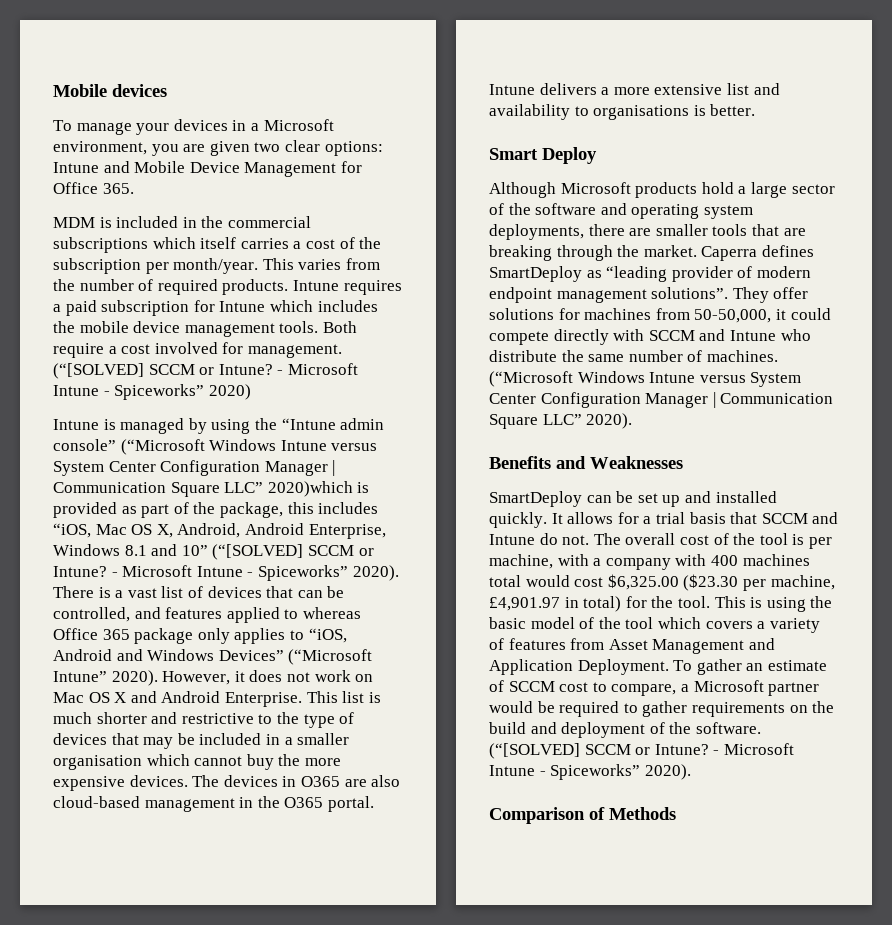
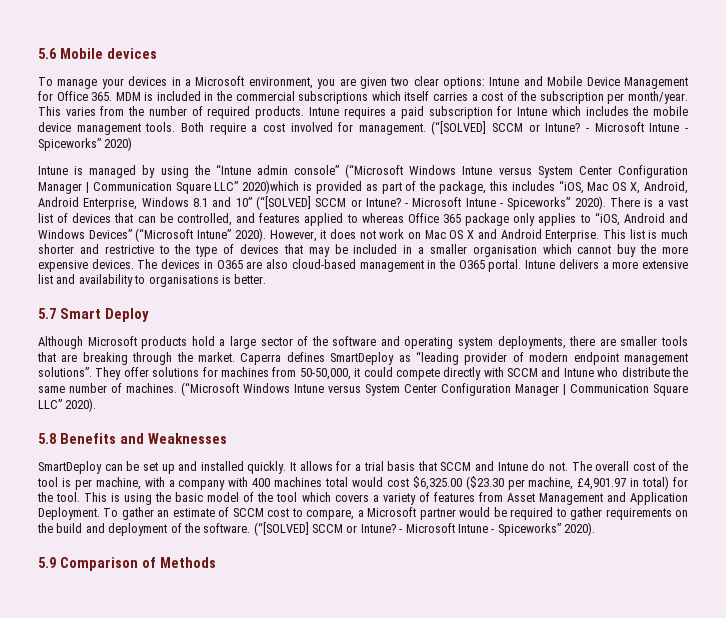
- Mobile devices
+ 5.6 Mobile devices
- To manage your devices in a Microsoft environment, you are given two clear options: Intune and Mobile Device Management for Office 365.
- MDM is included in the commercial subscriptions which itself carries a cost of the subscription per month/year.
+ To manage your devices in a Microsoft environment, you are given two clear options: Intune and Mobile Device Management for Office 365. MDM is included in the commercial subscriptions which itself carries a cost of the subscription per month/year.
- Smart Deploy
+ 5.7 Smart Deploy
- Benefits and Weaknesses
+ 5.8 Benefits and Weaknesses
- Comparison of Methods
+ 5.9 Comparison of Methods

